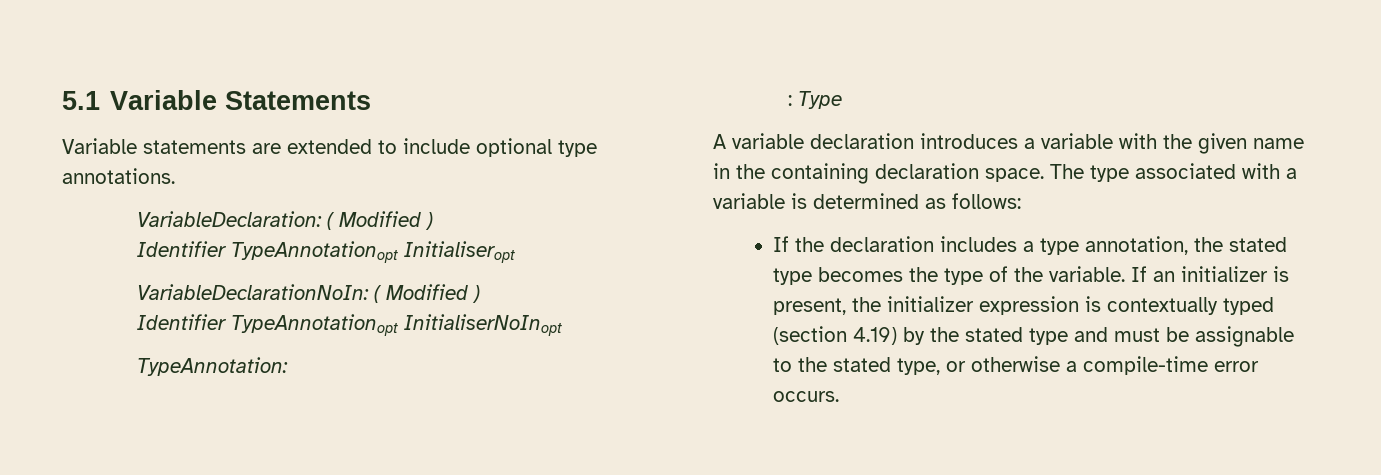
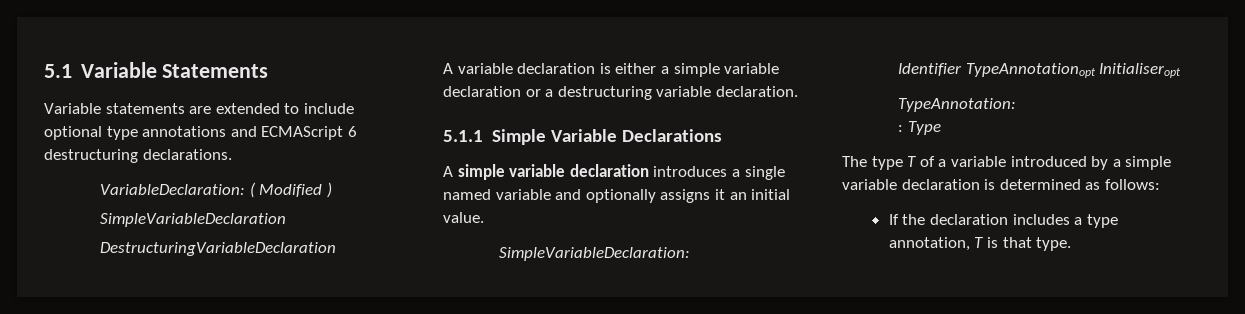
- Variable statements are extended to include optional type annotations.
+ Variable statements are extended to include optional type annotations and ECMAScript 6 destructuring declarations.
  VariableDeclaration: ( Modified )
+ SimpleVariableDeclaration
+ DestructuringVariableDeclaration
+ A variable declaration is either a simple variable declaration or a destructuring variable declaration.
+ 5.1.1 Simple Variable Declarations
+ A simple variable declaration introduces a single named variable and optionally assigns it an initial value.
+ SimpleVariableDeclaration:
  Identifier TypeAnnotationopt Initialiseropt
- VariableDeclarationNoIn: ( Modified )
- Identifier TypeAnnotationopt InitialiserNoInopt
  TypeAnnotation:
  : Type
- A variable declaration introduces a variable with the given name in the containing declaration space. The type associated with a variable is determined as follows:
+ The type T of a variable introduced by a simple variable declaration is determined as follows:
- If the declaration includes a type annotation, the stated type becomes the type of the variable. If an initializer is present, the initializer expression is contextually typed (section 4.19) by the stated type and must be assignable to the stated type, or otherwise a compile-time error occurs.
+ If the declaration includes a type annotation, T is that type.

